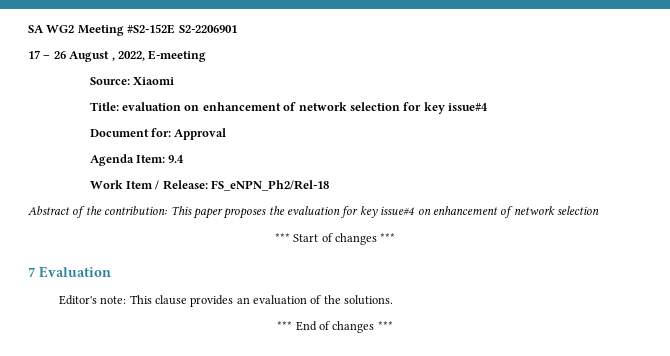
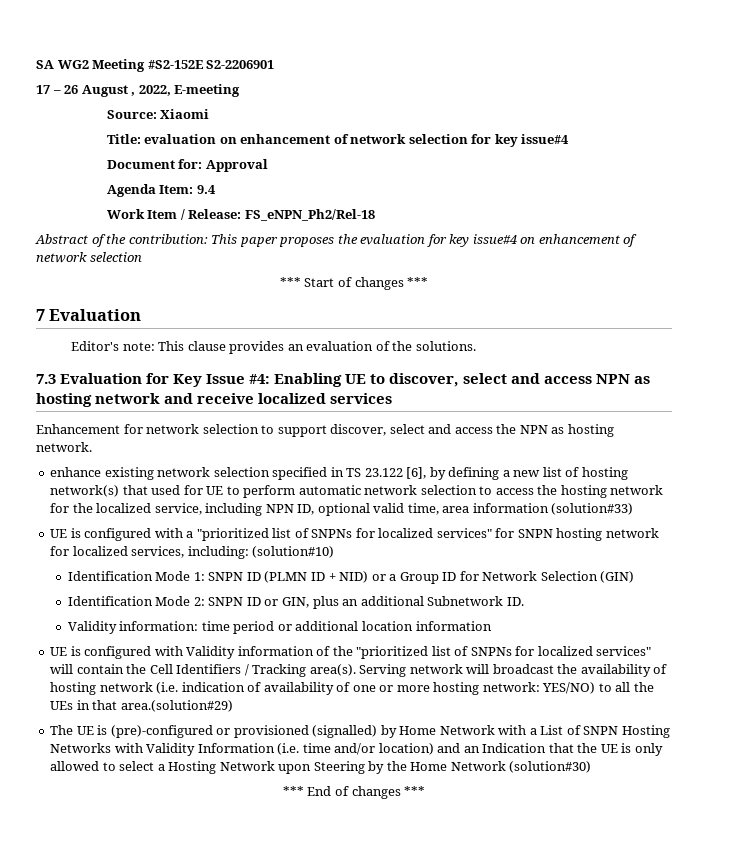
+ 7.3 Evaluation for Key Issue #4: Enabling UE to discover, select and access NPN as hosting network and receive localized services
+ Enhancement for network selection to support discover, select and access the NPN as hosting network.
+ enhance existing network selection specified in TS 23.122 [6], by defining a new list of hosting network(s) that used for UE to perform automatic network selection to access the hosting network for the localized service, including NPN ID, optional valid time, area information (solution#33)
+ UE is configured with a "prioritized list of SNPNs for localized services" for SNPN hosting network for localized services, including: (solution#10)
+ Identification Mode 1: SNPN ID (PLMN ID + NID) or a Group ID for Network Selection (GIN)
+ Identification Mode 2: SNPN ID or GIN, plus an additional Subnetwork ID.
+ Validity information: time period or additional location information
+ UE is configured with Validity information of the "prioritized list of SNPNs for localized services" will contain the Cell Identifiers / Tracking area(s). Serving network will broadcast the availability of hosting network (i.e. indication of availability of one or more hosting network: YES/NO) to all the UEs in that area.(solution#29)
+ The UE is (pre)-configured or provisioned (signalled) by Home Network with a List of SNPN Hosting Networks with Validity Information (i.e. time and/or location) and an Indication that the UE is only allowed to select a Hosting Network upon Steering by the Home Network (solution#30)

